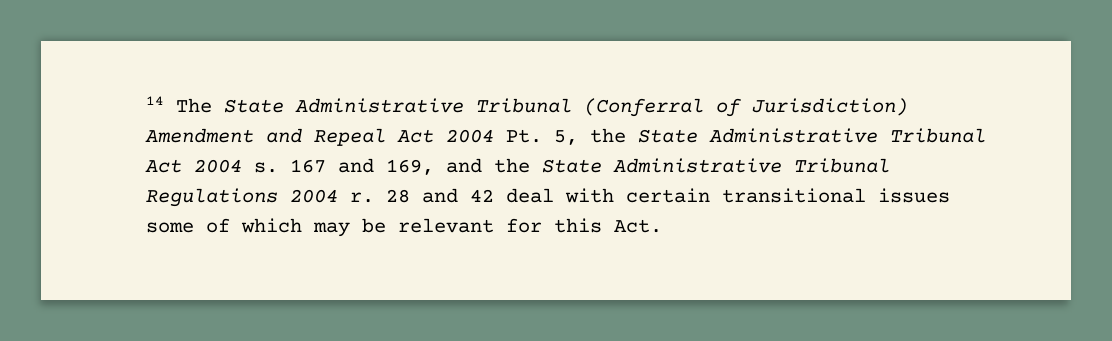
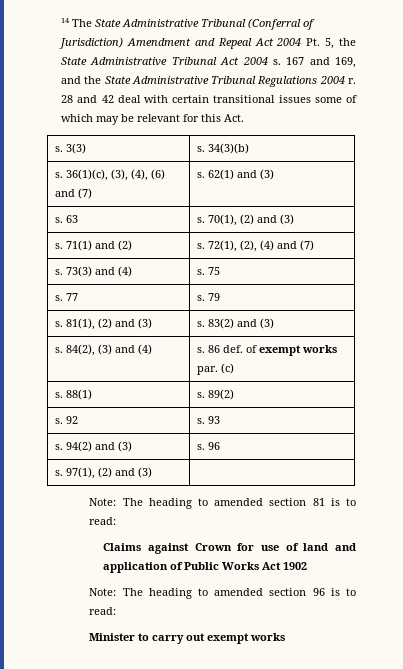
+ s. 3(3) | s. 34(3)(b)
+ s. 36(1)(c), (3), (4), (6) and (7) | s. 62(1) and (3)
+ s. 63 | s. 70(1), (2) and (3)
+ s. 71(1) and (2) | s. 72(1), (2), (4) and (7)
+ s. 73(3) and (4) | s. 75
+ s. 77 | s. 79
+ s. 81(1), (2) and (3) | s. 83(2) and (3)
+ s. 84(2), (3) and (4) | s. 86 def. of exempt works par. (c)
+ s. 88(1) | s. 89(2)
+ s. 92 | s. 93
+ s. 94(2) and (3) | s. 96
+ s. 97(1), (2) and (3) |
+ Note: The heading to amended section 81 is to read:
+ Claims against Crown for use of land and application of Public Works Act 1902
+ Note: The heading to amended section 96 is to read:
+ Minister to carry out exempt works

